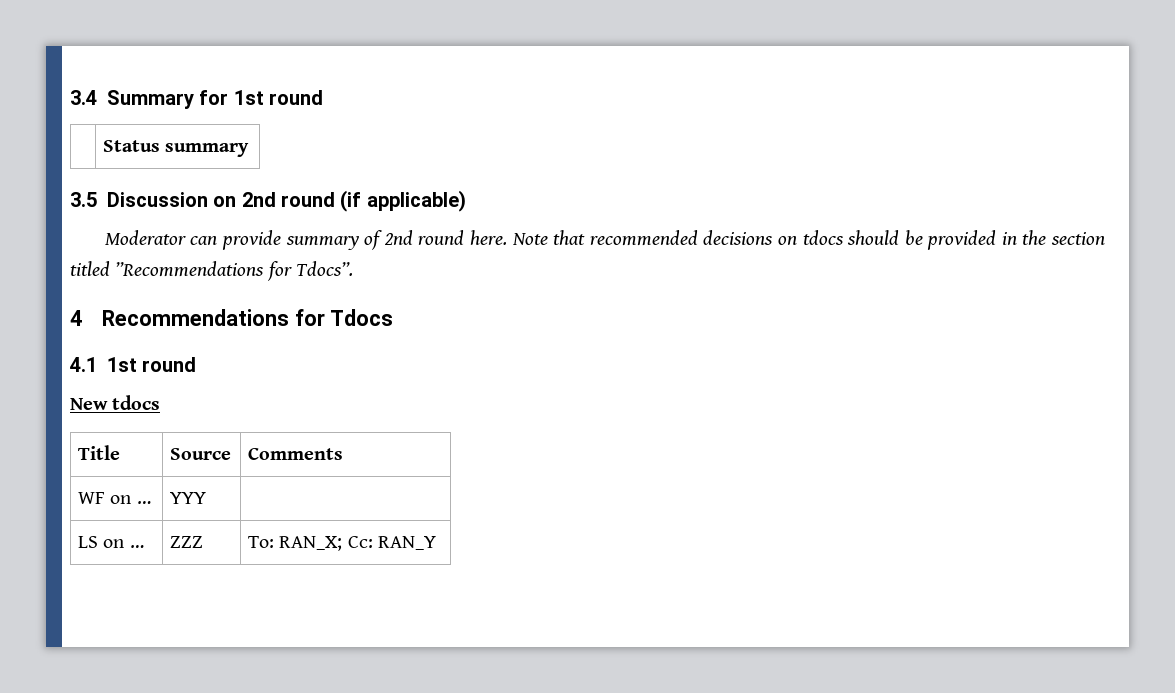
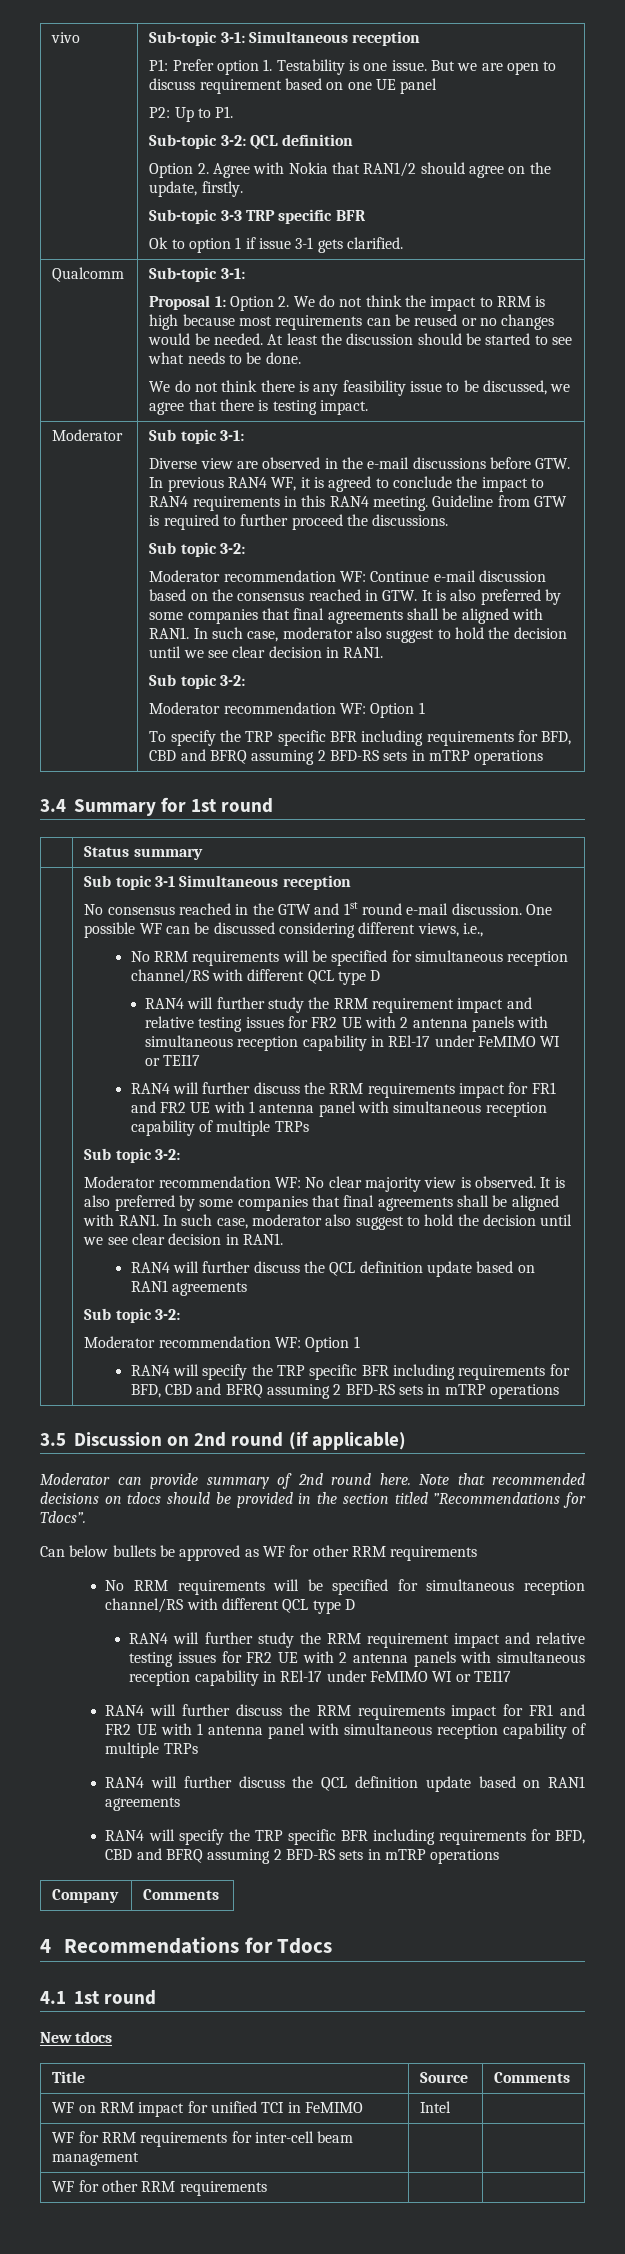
+ vivo | Sub-topic 3-1: Simultaneous reception
+ P1: Prefer option 1. Testability is one issue. But we are open to discuss requirement based on one UE panel
+ P2: Up to P1.
+ Sub-topic 3-2: QCL definition
+ Option 2. Agree with Nokia that RAN1/2 should agree on the update, firstly.
+ Sub-topic 3-3 TRP specific BFR
+ Ok to option 1 if issue 3-1 gets clarified.
+ Qualcomm | Sub-topic 3-1:
+ Proposal 1: Option 2. We do not think the impact to RRM is high because most requirements can be reused or no changes would be needed. At least the discussion should be started to see what needs to be done.
+ We do not think there is any feasibility issue to be discussed, we agree that there is testing impact.
+ Moderator | Sub topic 3-1:
+ Diverse view are observed in the e-mail discussions before GTW. In previous RAN4 WF, it is agreed to conclude the impact to RAN4 requirements in this RAN4 meeting. Guideline from GTW is required to further proceed the discussions.
+ Sub topic 3-2:
+ Moderator recommendation WF: Continue e-mail discussion based on the consensus reached in GTW. It is also preferred by some companies that final agreements shall be aligned with RAN1. In such case, moderator also suggest to hold the decision until we see clear decision in RAN1.
+ Sub topic 3-2:
+ Moderator recommendation WF: Option 1
+ To specify the TRP specific BFR including requirements for BFD, CBD and BFRQ assuming 2 BFD-RS sets in mTRP operations
+ Sub topic 3-1 Simultaneous reception
+ No consensus reached in the GTW and 1st round e-mail discussion. One possible WF can be discussed considering different views, i.e.,
+ No RRM requirements will be specified for simultaneous reception channel/RS with different QCL type D
+ RAN4 will further study the RRM requirement impact and relative testing issues for FR2 UE with 2 antenna panels with simultaneous reception capability in REl-17 under FeMIMO WI or TEI17
+ RAN4 will further discuss the RRM requirements impact for FR1 and FR2 UE with 1 antenna panel with simultaneous reception capability of multiple TRPs
+ Sub topic 3-2:
+ Moderator recommendation WF: No clear majority view is observed. It is also preferred by some companies that final agreements shall be aligned with RAN1. In such case, moderator also suggest to hold the decision until we see clear decision in RAN1.
+ RAN4 will further discuss the QCL definition update based on RAN1 agreements
+ Sub topic 3-2:
+ Moderator recommendation WF: Option 1
+ RAN4 will specify the TRP specific BFR including requirements for BFD, CBD and BFRQ assuming 2 BFD-RS sets in mTRP operations
+ Can below bullets be approved as WF for other RRM requirements
+ No RRM requirements will be specified for simultaneous reception channel/RS with different QCL type D
+ RAN4 will further study the RRM requirement impact and relative testing issues for FR2 UE with 2 antenna panels with simultaneous reception capability in REl-17 under FeMIMO WI or TEI17
+ RAN4 will further discuss the RRM requirements impact for FR1 and FR2 UE with 1 antenna panel with simultaneous reception capability of multiple TRPs
+ RAN4 will further discuss the QCL definition update based on RAN1 agreements
+ RAN4 will specify the TRP specific BFR including requirements for BFD, CBD and BFRQ assuming 2 BFD-RS sets in mTRP operations
+ Company | Comments
- WF on … | YYY |
- LS on … | ZZZ | To: RAN_X; Cc: RAN_Y
+ WF on RRM impact for unified TCI in FeMIMO | Intel |
+ WF for RRM requirements for inter-cell beam management | |
+ WF for other RRM requirements | |

